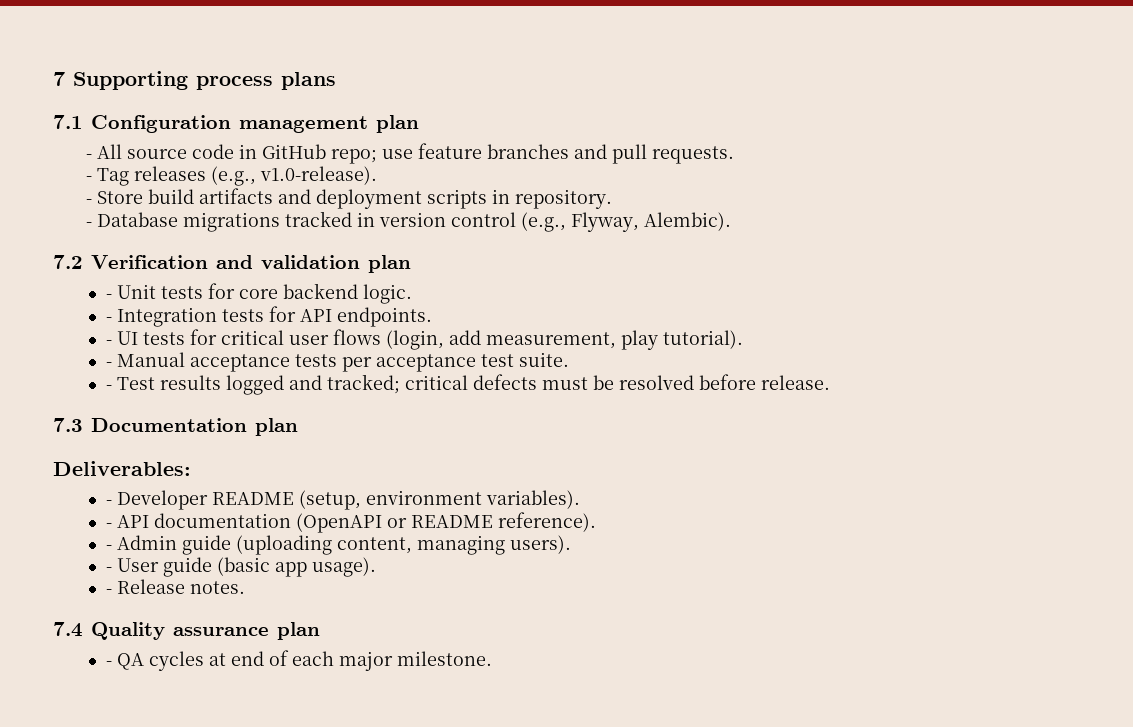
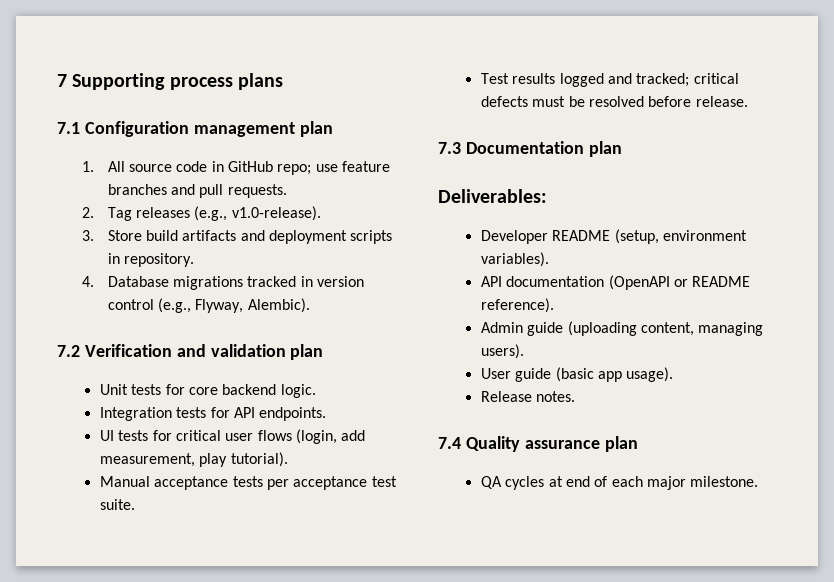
- - All source code in GitHub repo; use feature branches and pull requests.
+ 1. All source code in GitHub repo; use feature branches and pull requests.
- - Tag releases (e.g., v1.0-release).
+ 2. Tag releases (e.g., v1.0-release).
- - Store build artifacts and deployment scripts in repository.
+ 3. Store build artifacts and deployment scripts in repository.
- - Database migrations tracked in version control (e.g., Flyway, Alembic).
+ 4. Database migrations tracked in version control (e.g., Flyway, Alembic).
- - Unit tests for core backend logic.
+ Unit tests for core backend logic.
- - Integration tests for API endpoints.
+ Integration tests for API endpoints.
- - UI tests for critical user flows (login, add measurement, play tutorial).
+ UI tests for critical user flows (login, add measurement, play tutorial).
- - Manual acceptance tests per acceptance test suite.
+ Manual acceptance tests per acceptance test suite.
- - Test results logged and tracked; critical defects must be resolved before release.
+ Test results logged and tracked; critical defects must be resolved before release.
- - Developer README (setup, environment variables).
+ Developer README (setup, environment variables).
- - API documentation (OpenAPI or README reference).
+ API documentation (OpenAPI or README reference).
- - Admin guide (uploading content, managing users).
+ Admin guide (uploading content, managing users).
- - User guide (basic app usage).
+ User guide (basic app usage).
- - Release notes.
+ Release notes.
- - QA cycles at end of each major milestone.
+ QA cycles at end of each major milestone.

